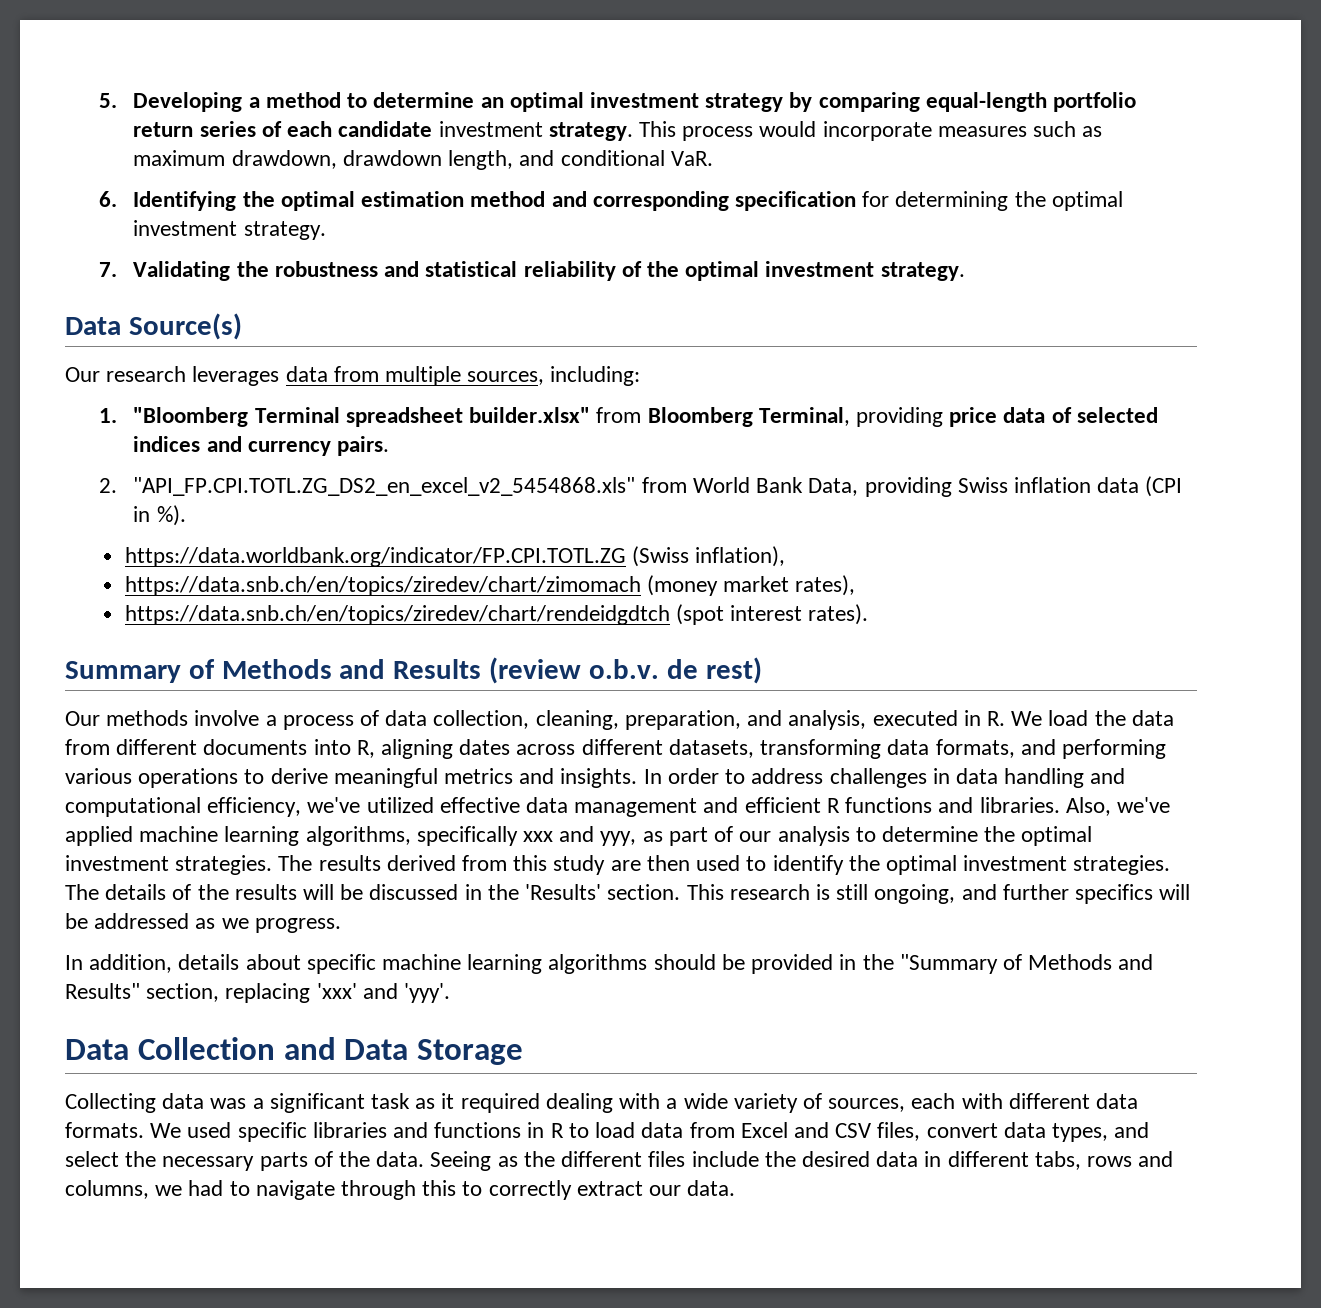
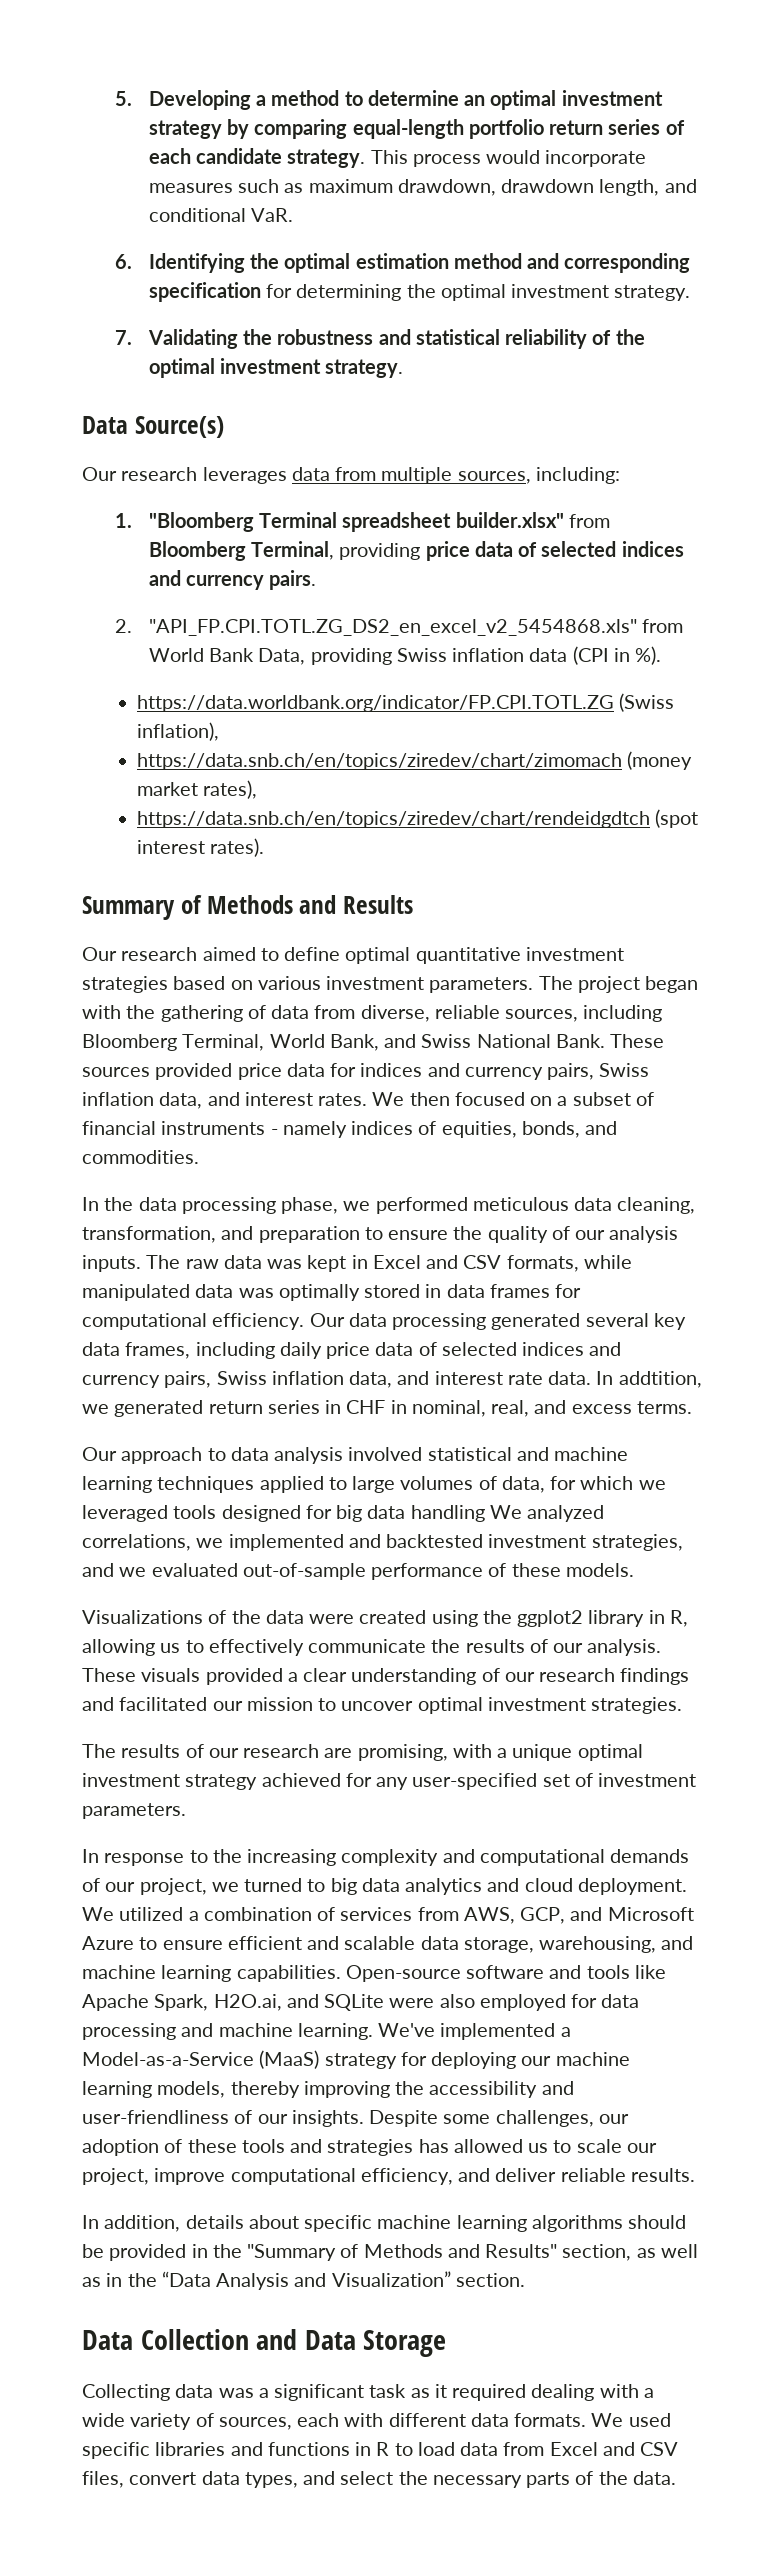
- 5. Developing a method to determine an optimal investment strategy by comparing equal-length portfolio return series of each candidate investment strategy.
+ 5. Developing a method to determine an optimal investment strategy by comparing equal-length portfolio return series of each candidate strategy.
- Summary of Methods and Results (review o.b.v. de rest)
- Our methods involve a process of data collection, cleaning, preparation, and analysis, executed in R. We load the data from different documents into R, aligning dates across different datasets, transforming data formats, and performing various operations to derive meaningful metrics and insights. In order to address challenges in data handling and computational efficiency, we've utilized effective data management and efficient R functions and libraries. Also, we've applied machine learning algorithms, specifically xxx and yyy, as part of our analysis to determine the optimal investment strategies. The results derived from this study are then used to identify the optimal investment strategies. The details of the results will be discussed in the 'Results' section. This research is still ongoing, and further specifics will be addressed as we progress.
+ Summary of Methods and Results
+ Our research aimed to define optimal quantitative investment strategies based on various investment parameters. The project began with the gathering of data from diverse, reliable sources, including Bloomberg Terminal, World Bank, and Swiss National Bank. These sources provided price data for indices and currency pairs, Swiss inflation data, and interest rates. We then focused on a subset of financial instruments - namely indices of equities, bonds, and commodities.
+ In the data processing phase, we performed meticulous data cleaning, transformation, and preparation to ensure the quality of our analysis inputs. The raw data was kept in Excel and CSV formats, while manipulated data was optimally stored in data frames for computational efficiency. Our data processing generated several key data frames, including daily price data of selected indices and currency pairs, Swiss inflation data, and interest rate data. In addtition, we generated return series in CHF in nominal, real, and excess terms.
+ Our approach to data analysis involved statistical and machine learning techniques applied to large volumes of data, for which we leveraged tools designed for big data handling We analyzed correlations, we implemented and backtested investment strategies, and we evaluated out-of-sample performance of these models.
+ Visualizations of the data were created using the ggplot2 library in R, allowing us to effectively communicate the results of our analysis. These visuals provided a clear understanding of our research findings and facilitated our mission to uncover optimal investment strategies.
+ The results of our research are promising, with a unique optimal investment strategy achieved for any user-specified set of investment parameters.
+ In response to the increasing complexity and computational demands of our project, we turned to big data analytics and cloud deployment. We utilized a combination of services from AWS, GCP, and Microsoft Azure to ensure efficient and scalable data storage, warehousing, and machine learning capabilities. Open-source software and tools like Apache Spark, H2O.ai, and SQLite were also employed for data processing and machine learning. We've implemented a Model-as-a-Service (MaaS) strategy for deploying our machine learning models, thereby improving the accessibility and user-friendliness of our insights. Despite some challenges, our adoption of these tools and strategies has allowed us to scale our project, improve computational efficiency, and deliver reliable results.
- In addition, details about specific machine learning algorithms should be provided in the "Summary of Methods and Results" section, replacing 'xxx' and 'yyy'.
+ In addition, details about specific machine learning algorithms should be provided in the "Summary of Methods and Results" section, as well as in the “Data Analysis and Visualization” section.
- Seeing as the different files include the desired data in different tabs, rows and columns, we had to navigate through this to correctly extract our data.

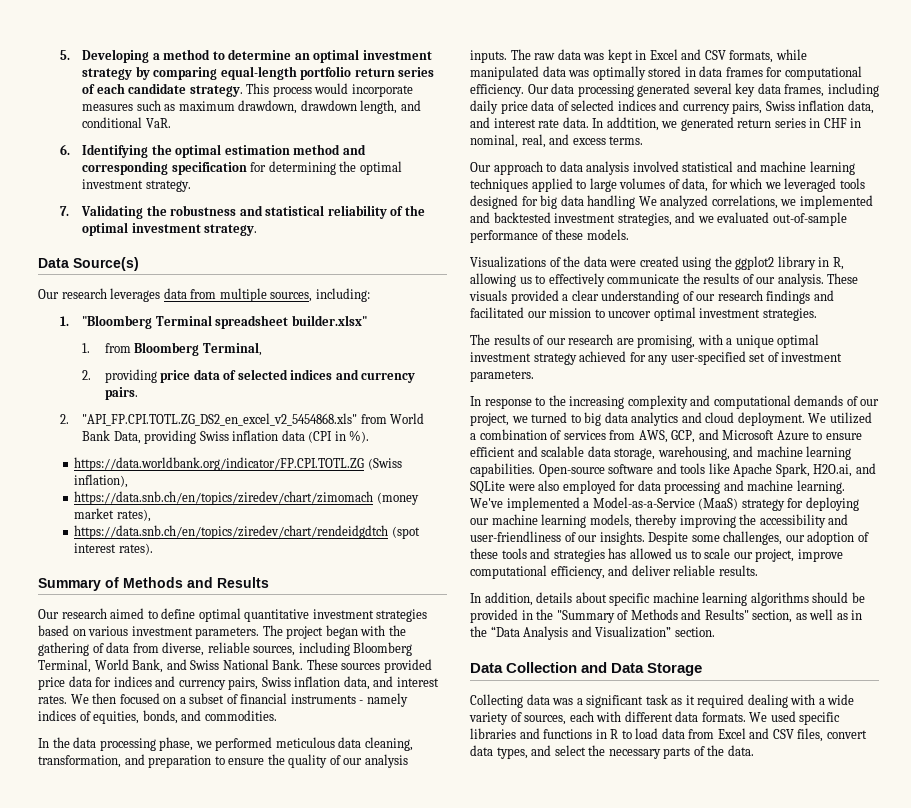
- 1. "Bloomberg Terminal spreadsheet builder.xlsx" from Bloomberg Terminal, providing price data of selected indices and currency pairs.
+ 1. "Bloomberg Terminal spreadsheet builder.xlsx"
+ 1. from Bloomberg Terminal,
+ 2. providing price data of selected indices and currency pairs.

